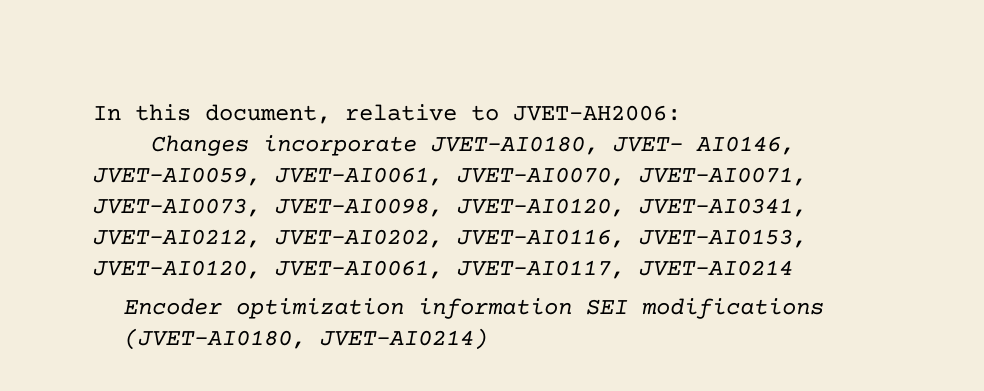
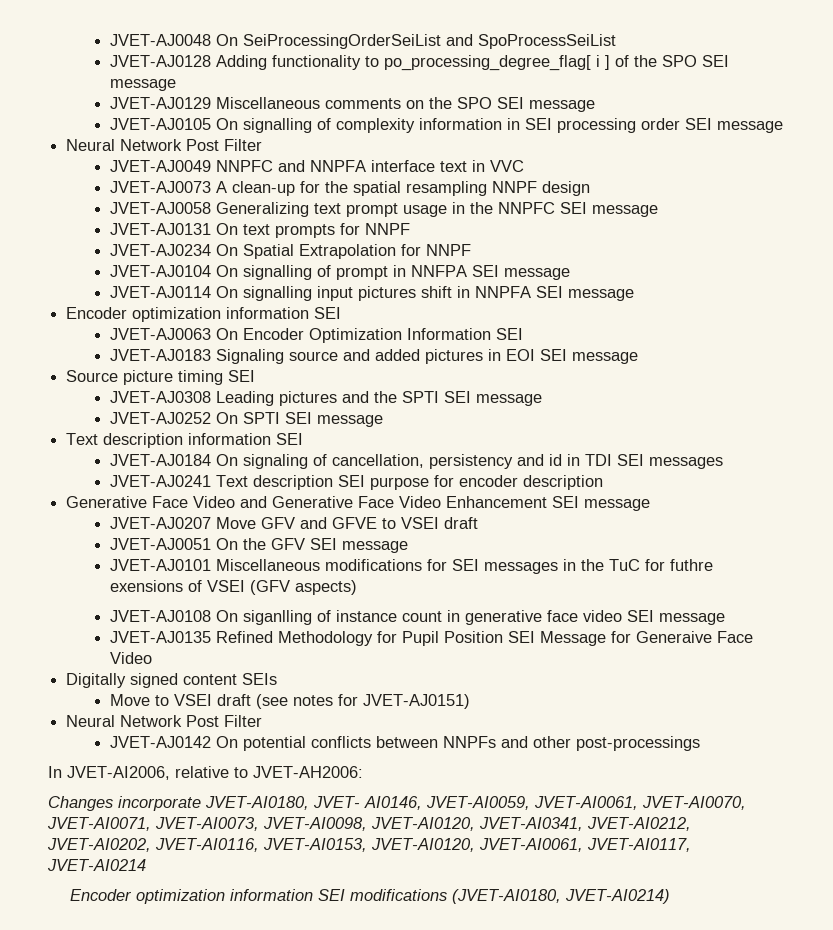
- In this document, relative to JVET-AH2006:
+ JVET-AJ0048 On SeiProcessingOrderSeiList and SpoProcessSeiList
+ JVET-AJ0128 Adding functionality to po_processing_degree_flag[ i ] of the SPO SEI message
+ JVET-AJ0129 Miscellaneous comments on the SPO SEI message
+ JVET-AJ0105 On signalling of complexity information in SEI processing order SEI message
+ Neural Network Post Filter
+ JVET-AJ0049 NNPFC and NNPFA interface text in VVC
+ JVET-AJ0073 A clean-up for the spatial resampling NNPF design
+ JVET-AJ0058 Generalizing text prompt usage in the NNPFC SEI message
+ JVET-AJ0131 On text prompts for NNPF
+ JVET-AJ0234 On Spatial Extrapolation for NNPF
+ JVET-AJ0104 On signalling of prompt in NNFPA SEI message
+ JVET-AJ0114 On signalling input pictures shift in NNPFA SEI message
+ Encoder optimization information SEI
+ JVET-AJ0063 On Encoder Optimization Information SEI
+ JVET-AJ0183 Signaling source and added pictures in EOI SEI message
+ Source picture timing SEI
+ JVET-AJ0308 Leading pictures and the SPTI SEI message
+ JVET-AJ0252 On SPTI SEI message
+ Text description information SEI
+ JVET-AJ0184 On signaling of cancellation, persistency and id in TDI SEI messages
+ JVET-AJ0241 Text description SEI purpose for encoder description
+ Generative Face Video and Generative Face Video Enhancement SEI message
+ JVET-AJ0207 Move GFV and GFVE to VSEI draft
+ JVET-AJ0051 On the GFV SEI message
+ JVET-AJ0101 Miscellaneous modifications for SEI messages in the TuC for futhre exensions of VSEI (GFV aspects)
+ JVET-AJ0108 On siganlling of instance count in generative face video SEI message
+ JVET-AJ0135 Refined Methodology for Pupil Position SEI Message for Generaive Face Video
+ Digitally signed content SEIs
+ Move to VSEI draft (see notes for JVET-AJ0151)
+ Neural Network Post Filter
+ JVET-AJ0142 On potential conflicts between NNPFs and other post-processings
+ In JVET-AI2006, relative to JVET-AH2006:

